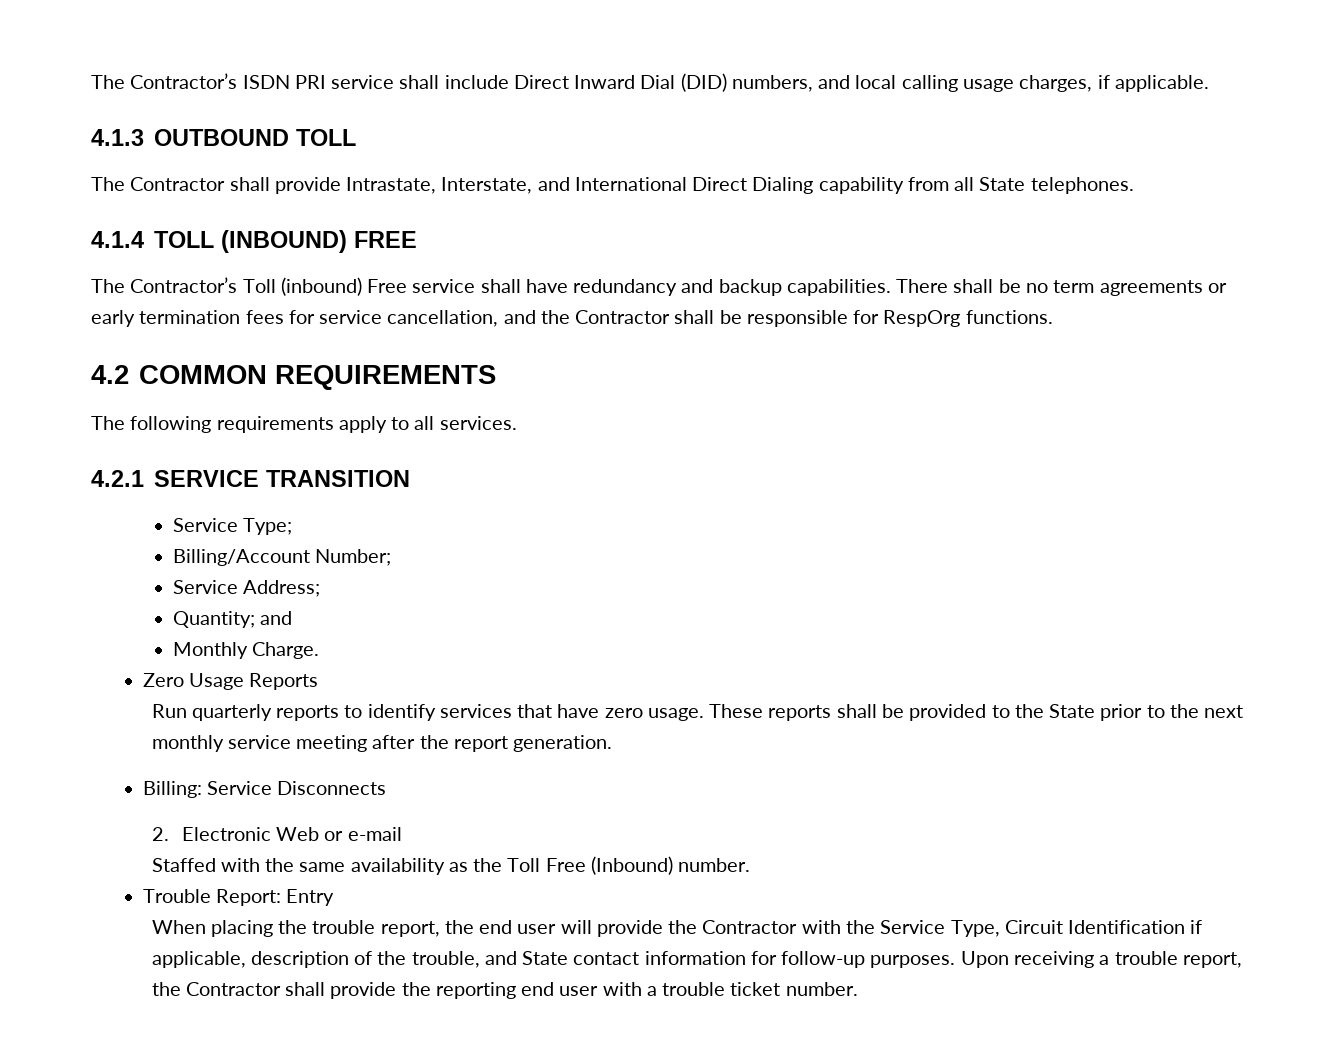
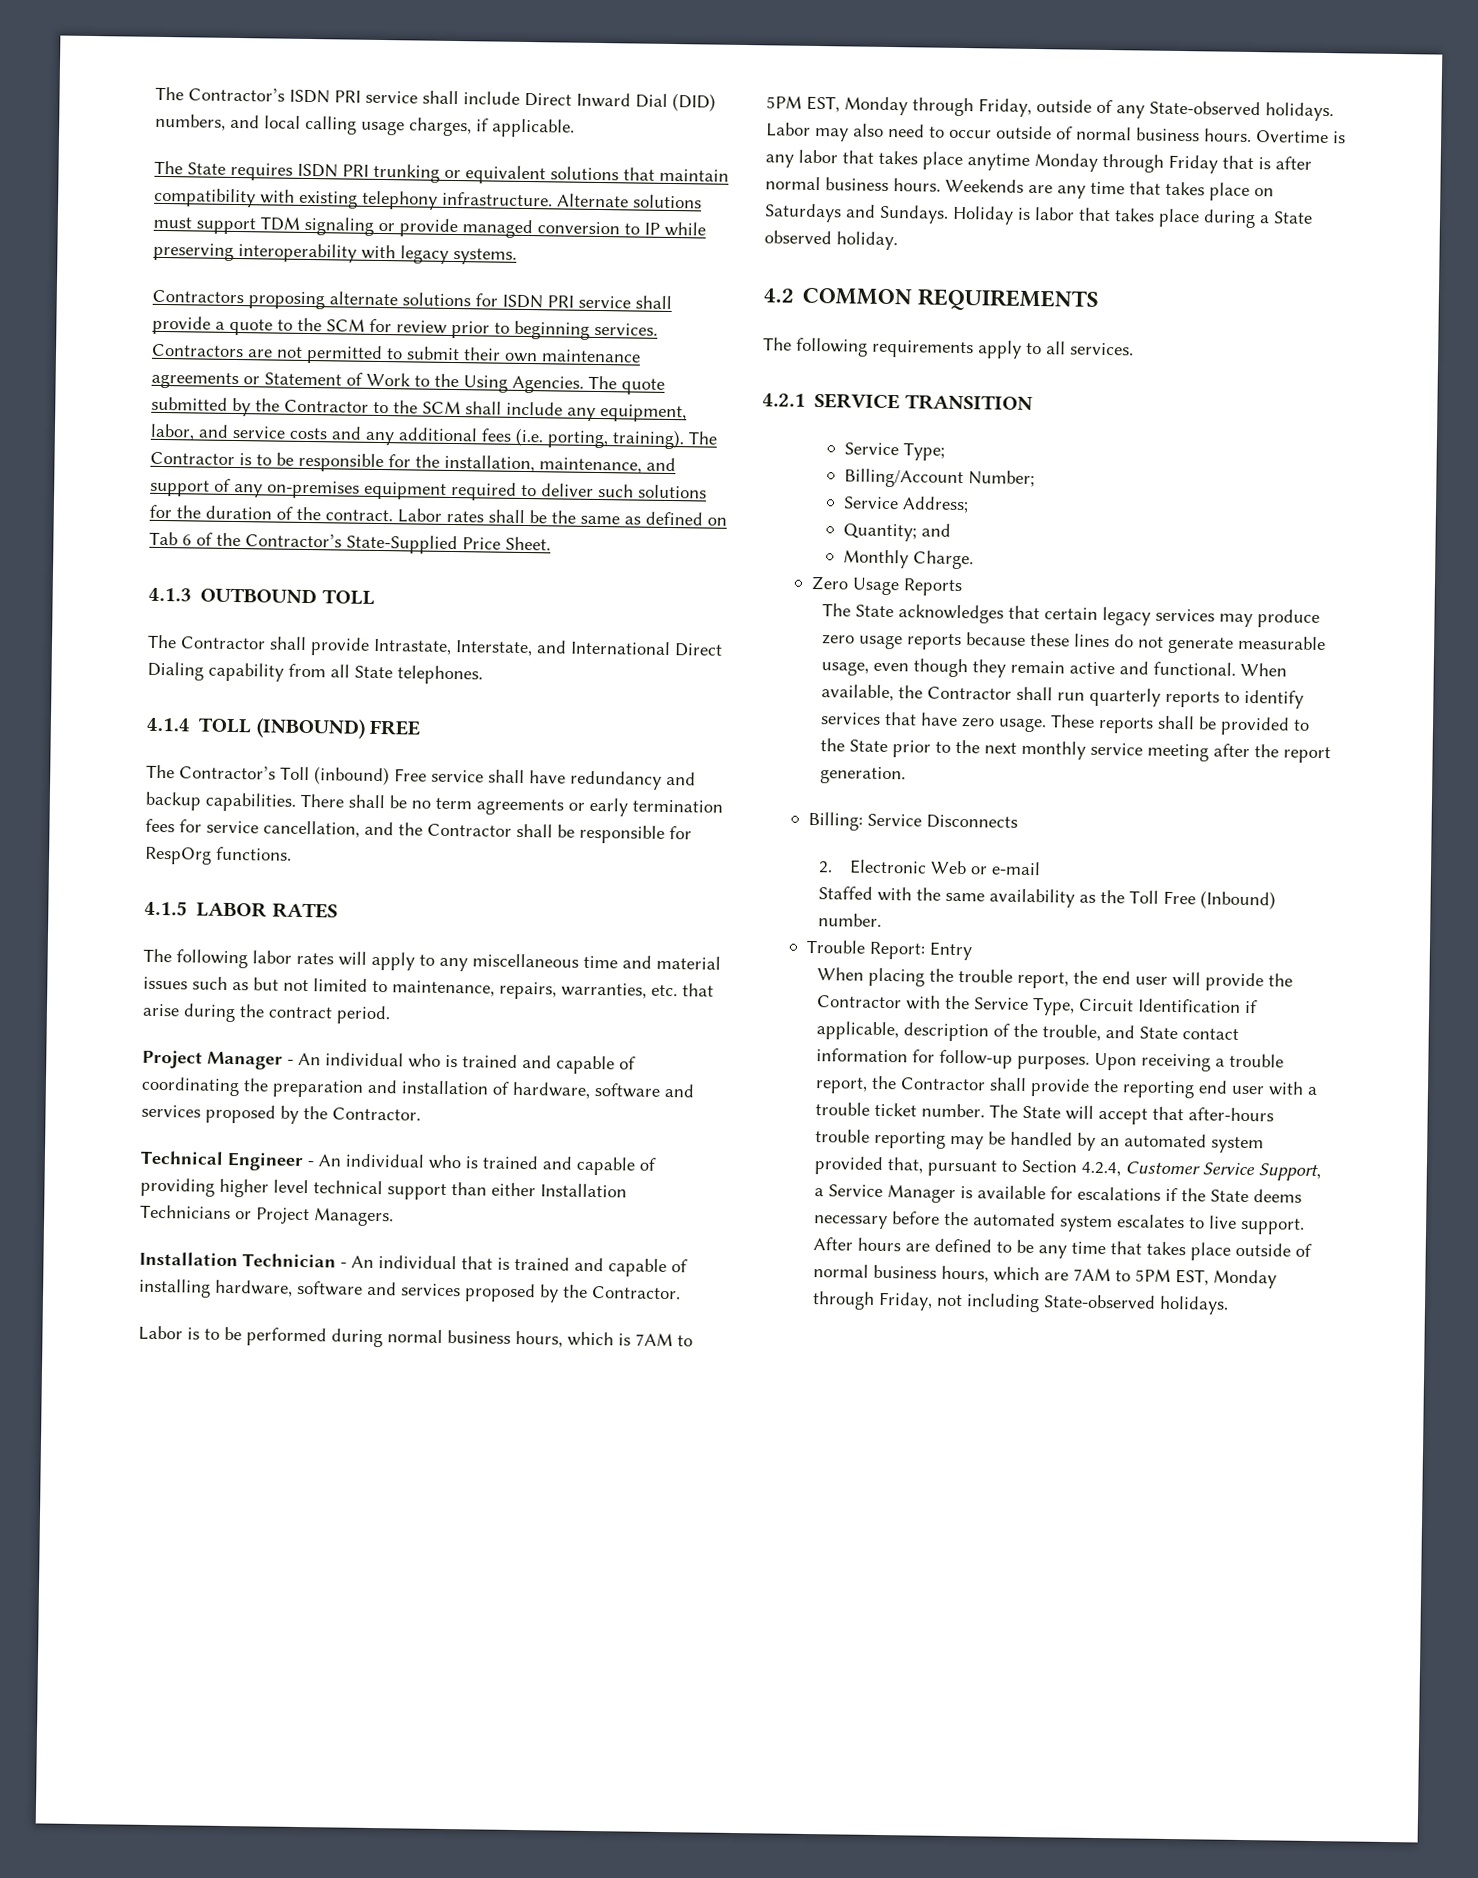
+ The State requires ISDN PRI trunking or equivalent solutions that maintain compatibility with existing telephony infrastructure. Alternate solutions must support TDM signaling or provide managed conversion to IP while preserving interoperability with legacy systems.
+ Contractors proposing alternate solutions for ISDN PRI service shall provide a quote to the SCM for review prior to beginning services. Contractors are not permitted to submit their own maintenance agreements or Statement of Work to the Using Agencies. The quote submitted by the Contractor to the SCM shall include any equipment, labor, and service costs and any additional fees (i.e. porting, training). The Contractor is to be responsible for the installation, maintenance, and support of any on-premises equipment required to deliver such solutions for the duration of the contract. Labor rates shall be the same as defined on Tab 6 of the Contractor’s State-Supplied Price Sheet.
+ 4.1.5 LABOR RATES
+ The following labor rates will apply to any miscellaneous time and material issues such as but not limited to maintenance, repairs, warranties, etc. that arise during the contract period.
+ Project Manager - An individual who is trained and capable of coordinating the preparation and installation of hardware, software and services proposed by the Contractor.
+ Technical Engineer - An individual who is trained and capable of providing higher level technical support than either Installation Technicians or Project Managers.
+ Installation Technician - An individual that is trained and capable of installing hardware, software and services proposed by the Contractor.
+ Labor is to be performed during normal business hours, which is 7AM to 5PM EST, Monday through Friday, outside of any State-observed holidays. Labor may also need to occur outside of normal business hours. Overtime is any labor that takes place anytime Monday through Friday that is after normal business hours. Weekends are any time that takes place on Saturdays and Sundays. Holiday is labor that takes place during a State observed holiday.
- Run quarterly reports to identify services that have zero usage.
+ The State acknowledges that certain legacy services may produce zero usage reports because these lines do not generate measurable usage, even though they remain active and functional. When available, the Contractor shall run quarterly reports to identify services that have zero usage.
+ The State will accept that after-hours trouble reporting may be handled by an automated system provided that, pursuant to Section 4.2.4, Customer Service Support, a Service Manager is available for escalations if the State deems necessary before the automated system escalates to live support. After hours are defined to be any time that takes place outside of normal business hours, which are 7AM to 5PM EST, Monday through Friday, not including State-observed holidays.

